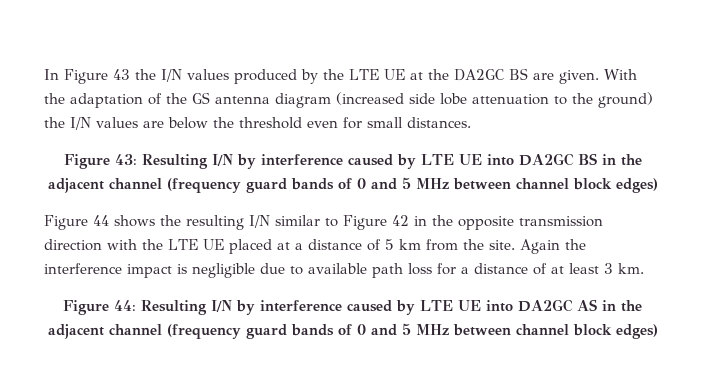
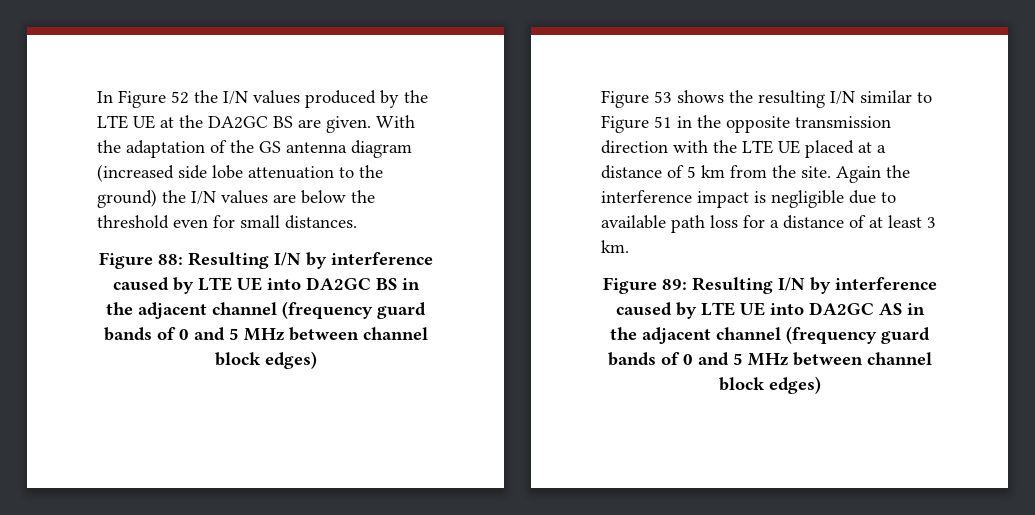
- In Figure 43 the I/N values produced by the LTE UE at the DA2GC BS are given.
+ In Figure 52 the I/N values produced by the LTE UE at the DA2GC BS are given.
- Figure 43: Resulting I/N by interference caused by LTE UE into DA2GC BS in the adjacent channel (frequency guard bands of 0 and 5 MHz between channel block edges)
+ Figure 88: Resulting I/N by interference caused by LTE UE into DA2GC BS in the adjacent channel (frequency guard bands of 0 and 5 MHz between channel block edges)
- Figure 44 shows the resulting I/N similar to Figure 42 in the opposite transmission direction with the LTE UE placed at a distance of 5 km from the site.
+ Figure 53 shows the resulting I/N similar to Figure 51 in the opposite transmission direction with the LTE UE placed at a distance of 5 km from the site.
- Figure 44: Resulting I/N by interference caused by LTE UE into DA2GC AS in the adjacent channel (frequency guard bands of 0 and 5 MHz between channel block edges)
+ Figure 89: Resulting I/N by interference caused by LTE UE into DA2GC AS in the adjacent channel (frequency guard bands of 0 and 5 MHz between channel block edges)

